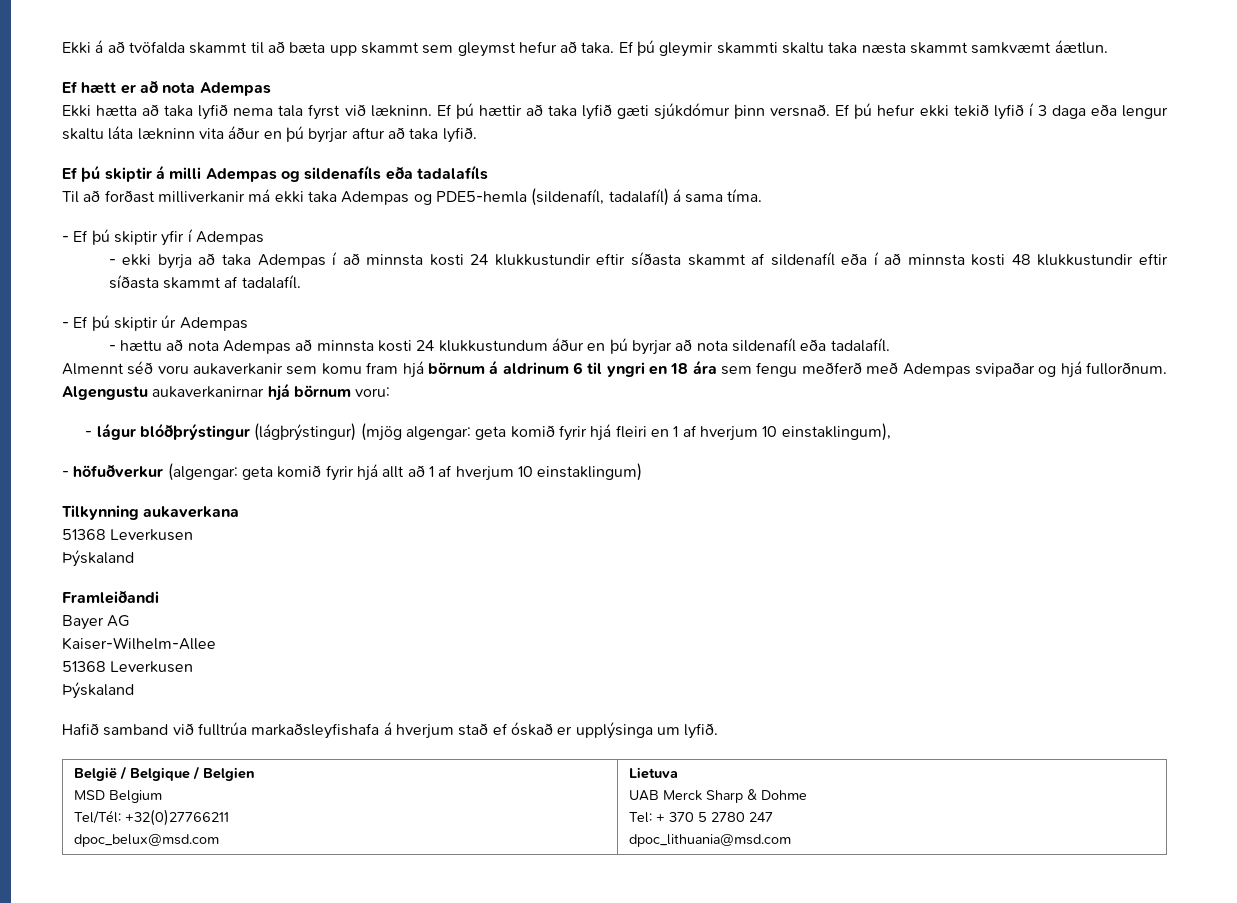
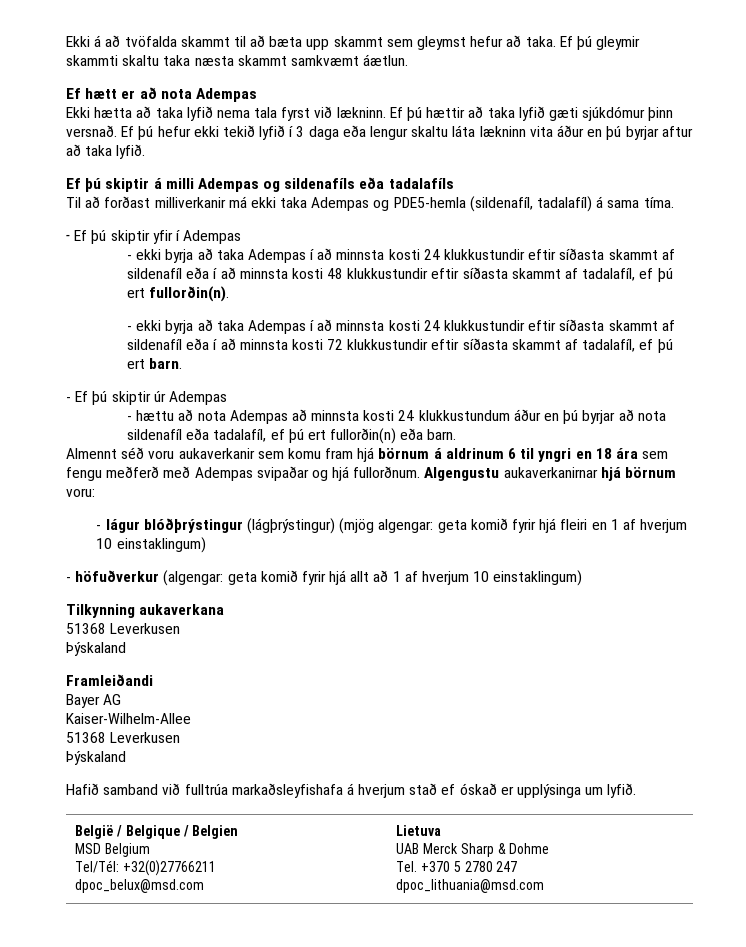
- - ekki byrja að taka Adempas í að minnsta kosti 24 klukkustundir eftir síðasta skammt af sildenafíl eða í að minnsta kosti 48 klukkustundir eftir síðasta skammt af tadalafíl.
+ - ekki byrja að taka Adempas í að minnsta kosti 24 klukkustundir eftir síðasta skammt af sildenafíl eða í að minnsta kosti 48 klukkustundir eftir síðasta skammt af tadalafíl, ef þú ert fullorðin(n).
+ - ekki byrja að taka Adempas í að minnsta kosti 24 klukkustundir eftir síðasta skammt af sildenafíl eða í að minnsta kosti 72 klukkustundir eftir síðasta skammt af tadalafíl, ef þú ert barn.
- - hættu að nota Adempas að minnsta kosti 24 klukkustundum áður en þú byrjar að nota sildenafíl eða tadalafíl.
+ - hættu að nota Adempas að minnsta kosti 24 klukkustundum áður en þú byrjar að nota sildenafíl eða tadalafíl, ef þú ert fullorðin(n) eða barn.
- - lágur blóðþrýstingur (lágþrýstingur) (mjög algengar: geta komið fyrir hjá fleiri en 1 af hverjum 10 einstaklingum),
+ - lágur blóðþrýstingur (lágþrýstingur) (mjög algengar: geta komið fyrir hjá fleiri en 1 af hverjum 10 einstaklingum)
  België / Belgique / Belgien
  MSD Belgium
  Tel/Tél: +32(0)27766211
  dpoc_belux@msd.com | Lietuva
  UAB Merck Sharp & Dohme
- Tel: + 370 5 2780 247
+ Tel. +370 5 2780 247

